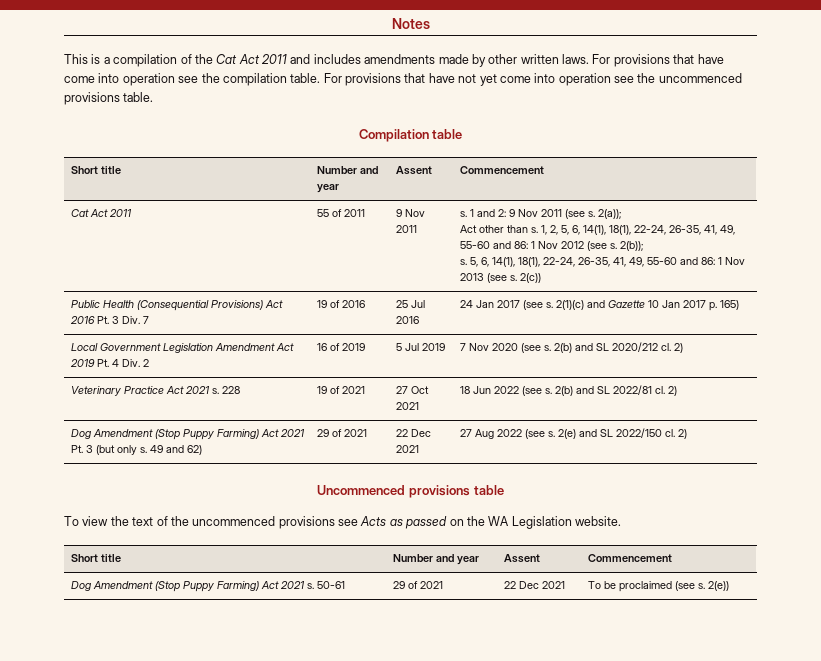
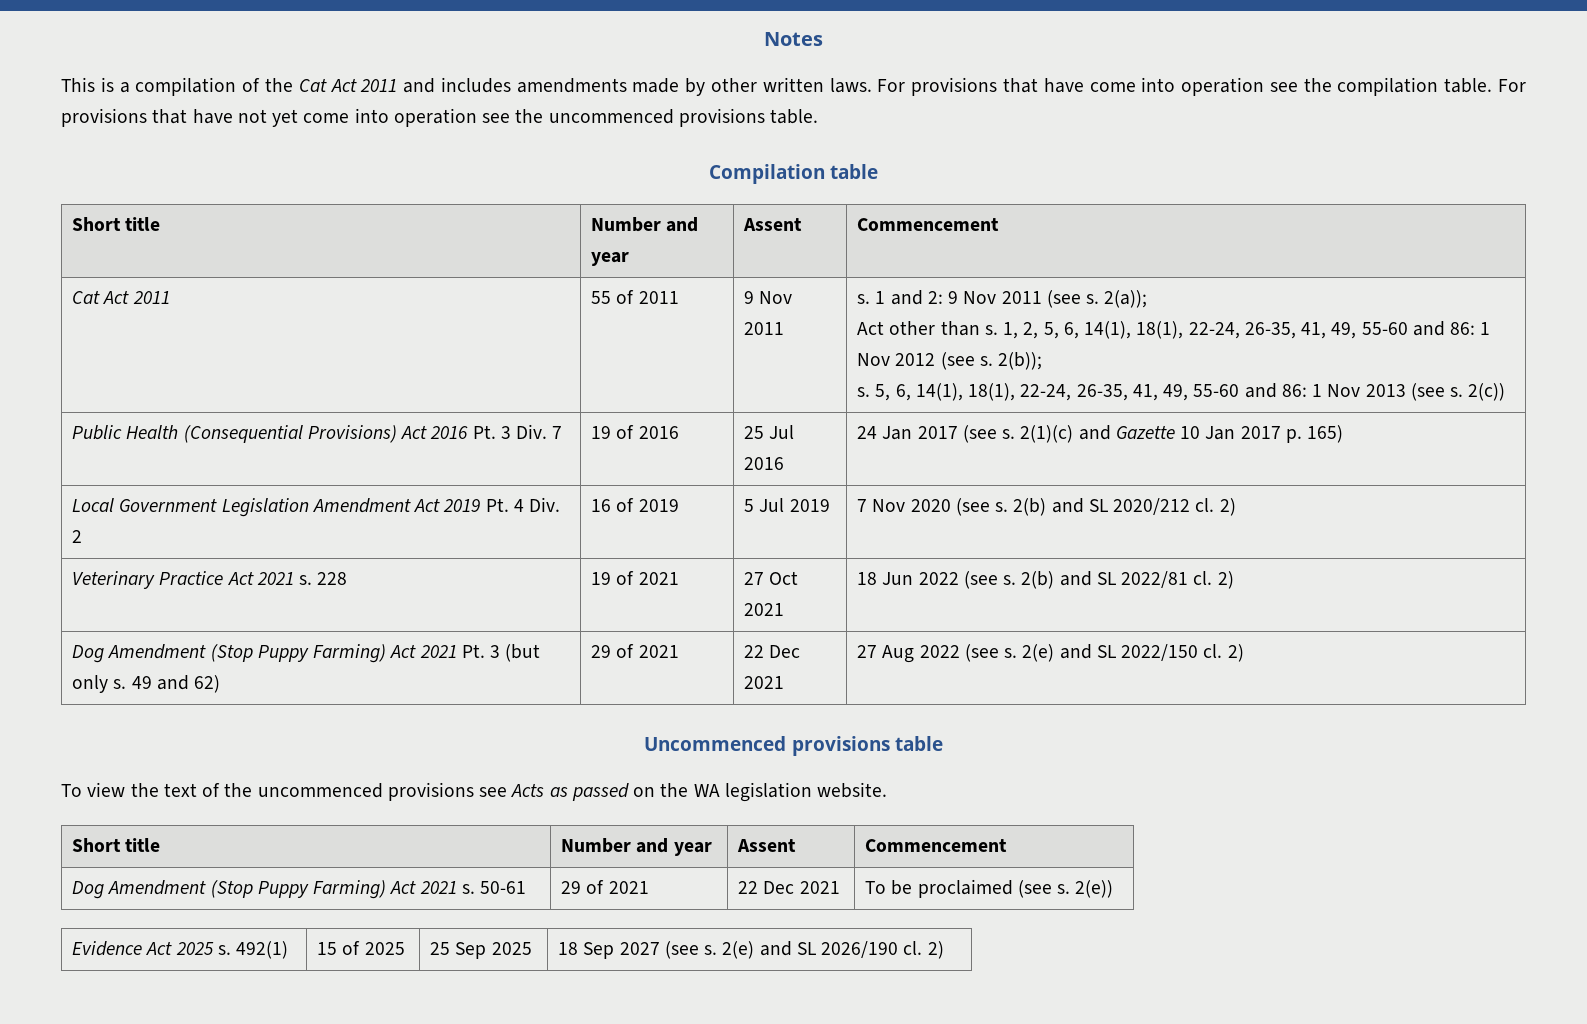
- To view the text of the uncommenced provisions see Acts as passed on the WA Legislation website.
+ To view the text of the uncommenced provisions see Acts as passed on the WA legislation website.
+ Evidence Act 2025 s. 492(1) | 15 of 2025 | 25 Sep 2025 | 18 Sep 2027 (see s. 2(e) and SL 2026/190 cl. 2)

